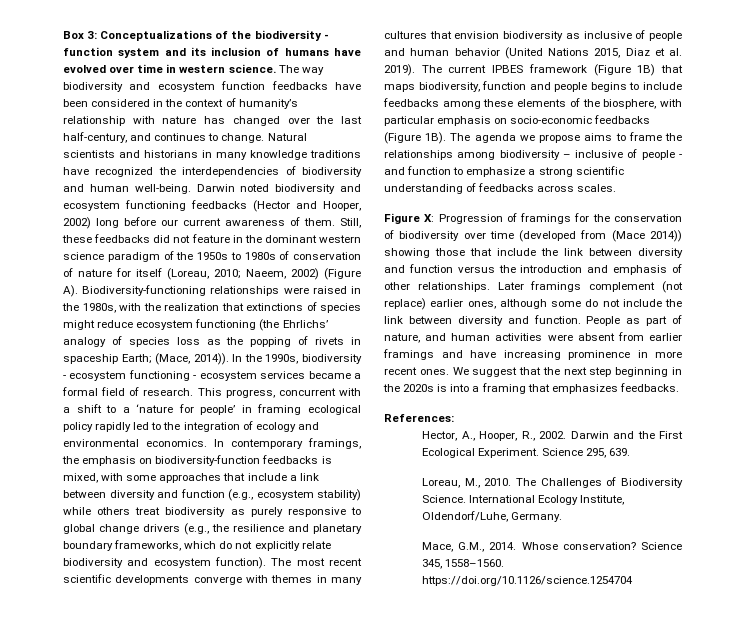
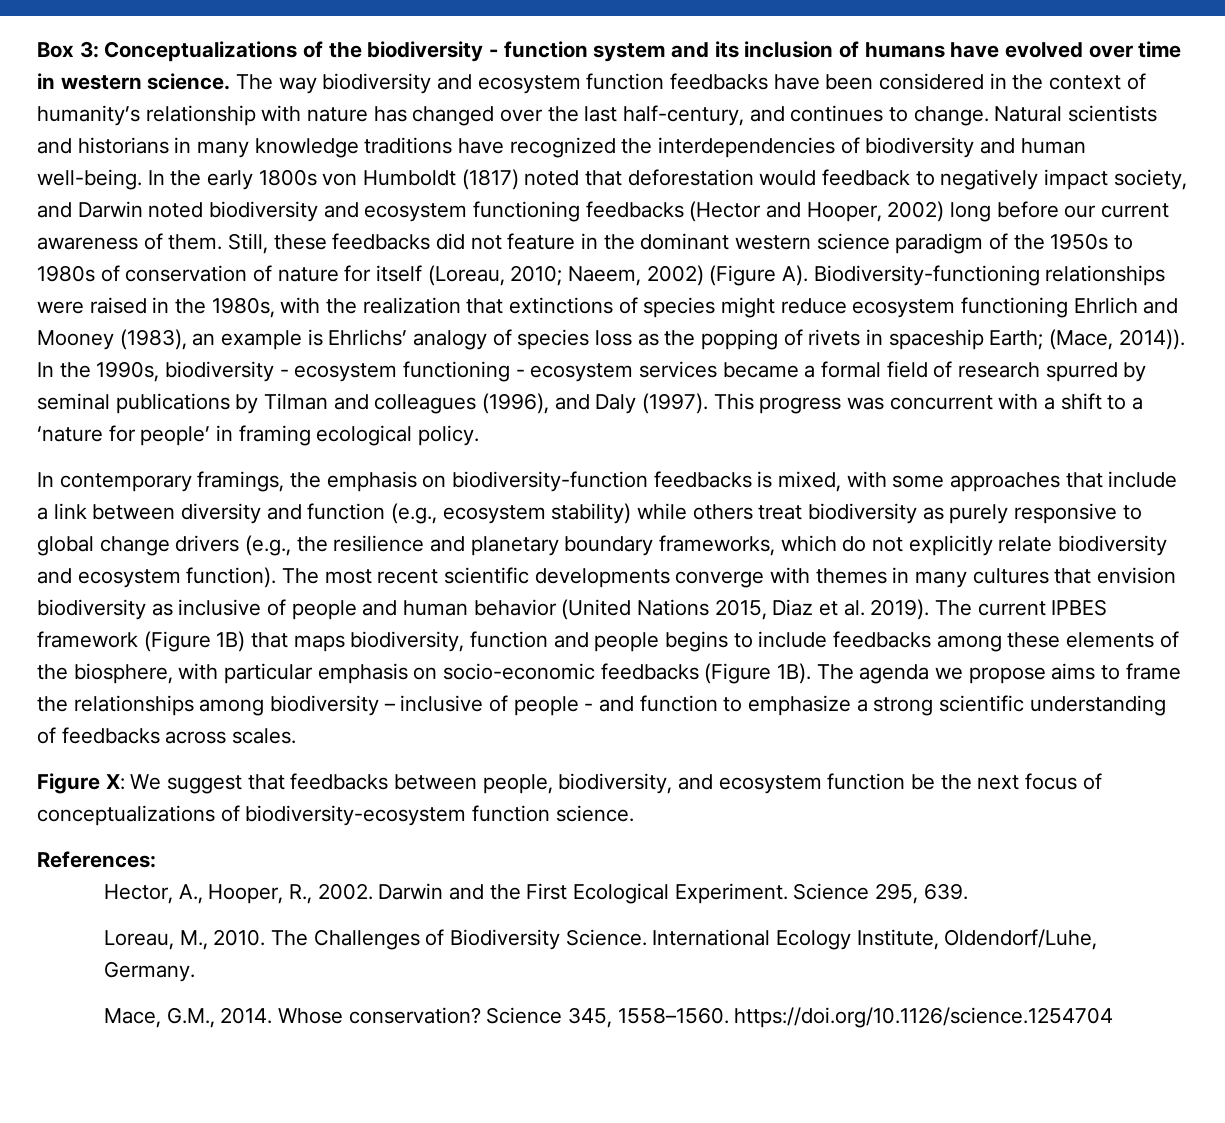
- Darwin noted biodiversity and ecosystem functioning feedbacks (Hector and Hooper, 2002) long before our current awareness of them.
+ In the early 1800s von Humboldt (1817) noted that deforestation would feedback to negatively impact society, and Darwin noted biodiversity and ecosystem functioning feedbacks (Hector and Hooper, 2002) long before our current awareness of them.
- Naeem, 2002) (Figure A). Biodiversity-functioning relationships were raised in the 1980s, with the realization that extinctions of species might reduce ecosystem functioning (the Ehrlichs’ analogy of species loss as the popping of rivets in spaceship Earth;
+ Naeem, 2002) (Figure A). Biodiversity-functioning relationships were raised in the 1980s, with the realization that extinctions of species might reduce ecosystem functioning Ehrlich and Mooney (1983), an example is Ehrlichs’ analogy of species loss as the popping of rivets in spaceship Earth;
- In the 1990s, biodiversity - ecosystem functioning - ecosystem services became a formal field of research. This progress, concurrent with a shift to a ‘nature for people’ in framing ecological policy rapidly led to the integration of ecology and environmental economics. In contemporary framings, the emphasis on biodiversity-function feedbacks is mixed, with some approaches that include a link between diversity and function (e.g., ecosystem stability) while others treat biodiversity as purely responsive to global change drivers (e.g., the resilience and planetary boundary frameworks, which do not explicitly relate biodiversity and ecosystem function).
+ In the 1990s, biodiversity - ecosystem functioning - ecosystem services became a formal field of research spurred by seminal publications by Tilman and colleagues (1996), and Daly (1997). This progress was concurrent with a shift to a ‘nature for people’ in framing ecological policy.
+ In contemporary framings, the emphasis on biodiversity-function feedbacks is mixed, with some approaches that include a link between diversity and function (e.g., ecosystem stability) while others treat biodiversity as purely responsive to global change drivers (e.g., the resilience and planetary boundary frameworks, which do not explicitly relate biodiversity and ecosystem function).
- Figure X: Progression of framings for the conservation of biodiversity over time (developed from (Mace 2014)) showing those that include the link between diversity and function versus the introduction and emphasis of other relationships. Later framings complement (not replace) earlier ones, although some do not include the link between diversity and function. People as part of nature, and human activities were absent from earlier framings and have increasing prominence in more recent ones. We suggest that the next step beginning in the 2020s is into a framing that emphasizes feedbacks.
+ Figure X: We suggest that feedbacks between people, biodiversity, and ecosystem function be the next focus of conceptualizations of biodiversity-ecosystem function science.

